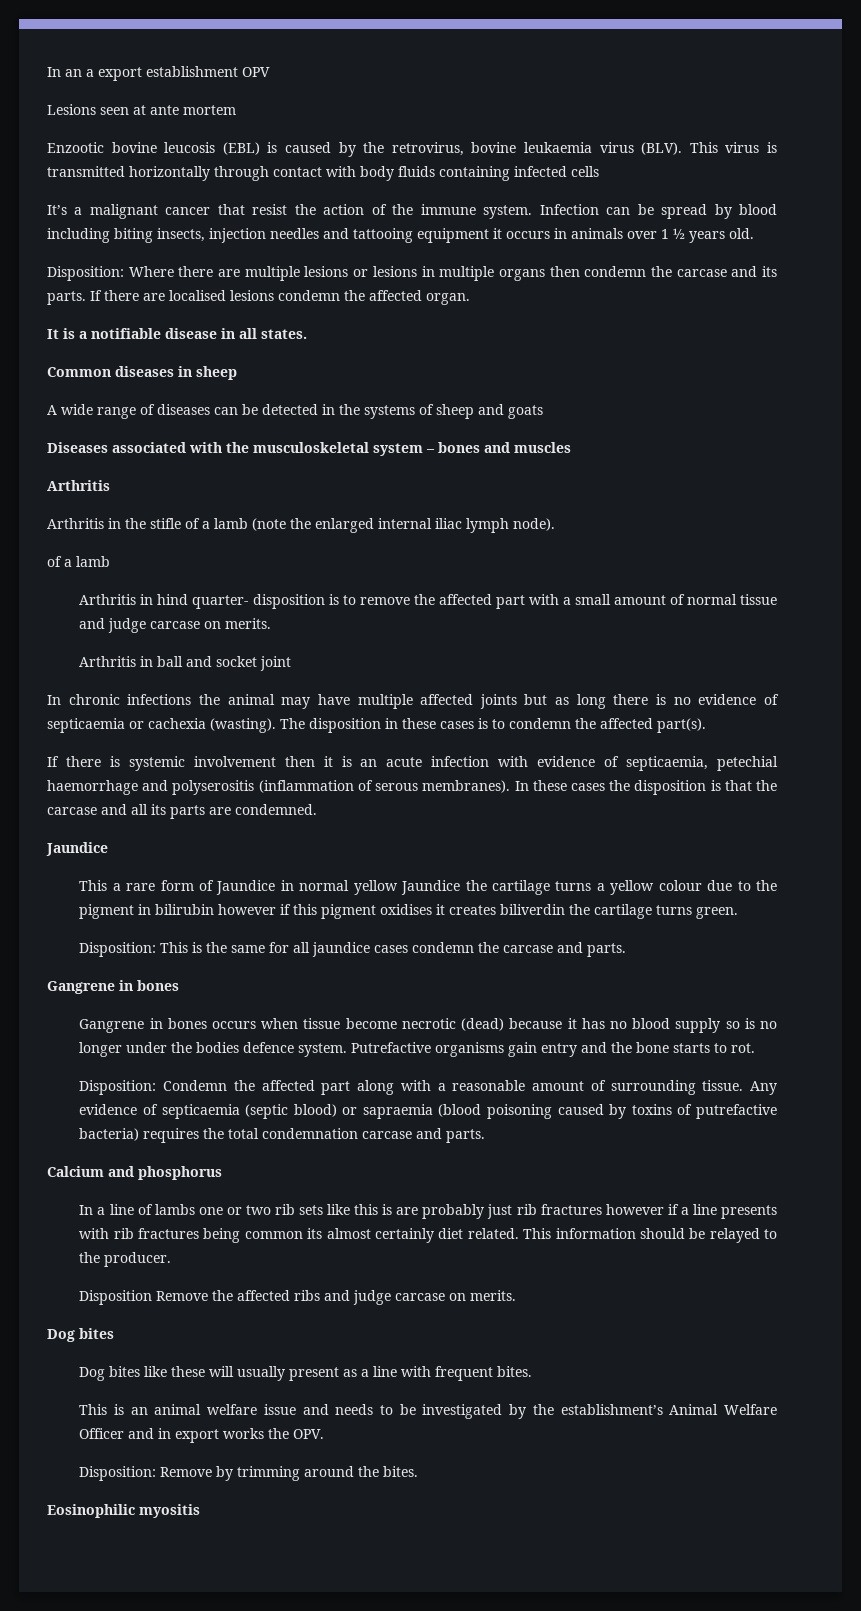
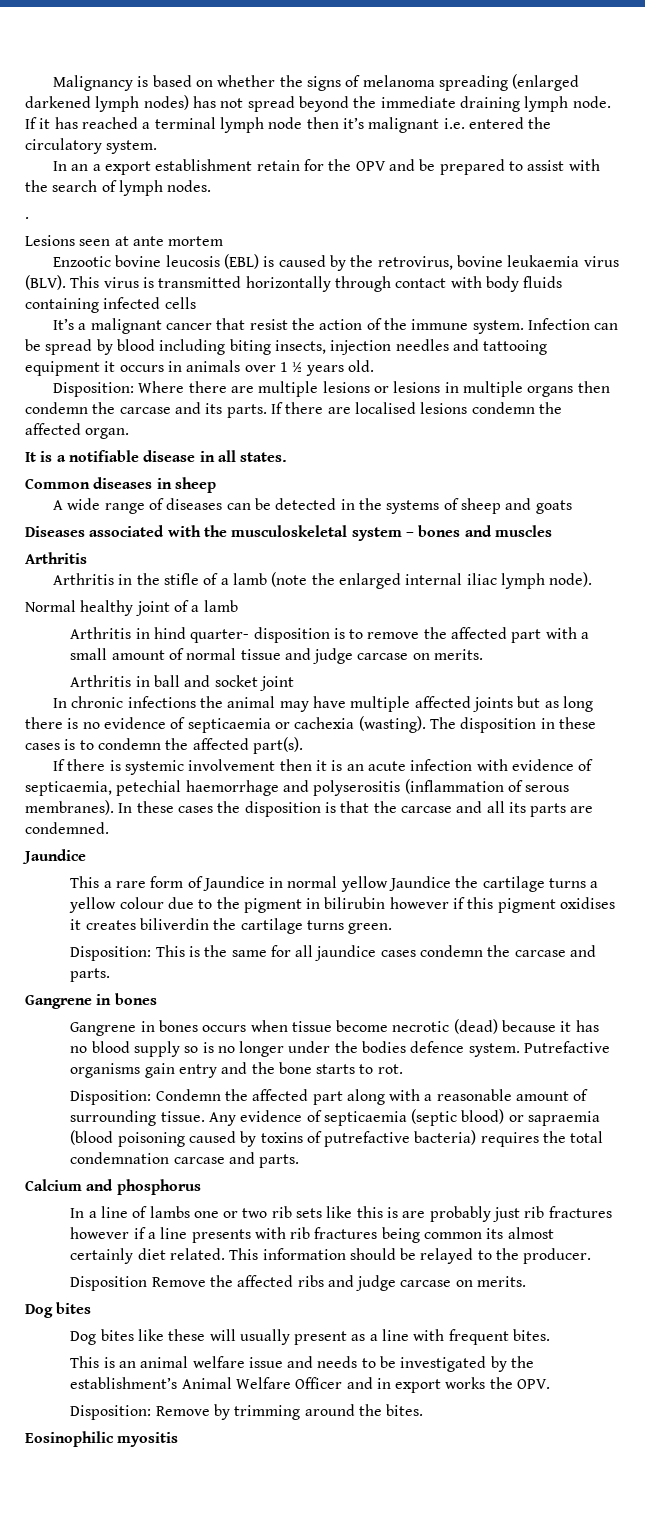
+ Malignancy is based on whether the signs of melanoma spreading (enlarged darkened lymph nodes) has not spread beyond the immediate draining lymph node. If it has reached a terminal lymph node then it’s malignant i.e. entered the circulatory system.
- In an a export establishment OPV
+ In an a export establishment retain for the OPV and be prepared to assist with the search of lymph nodes.
+ .
  Arthritis in the stifle of a lamb (note the enlarged internal iliac lymph node).
- of a lamb
+ Normal healthy joint of a lamb

